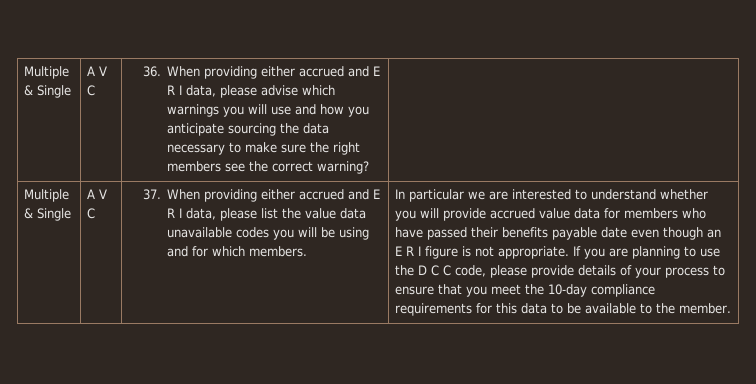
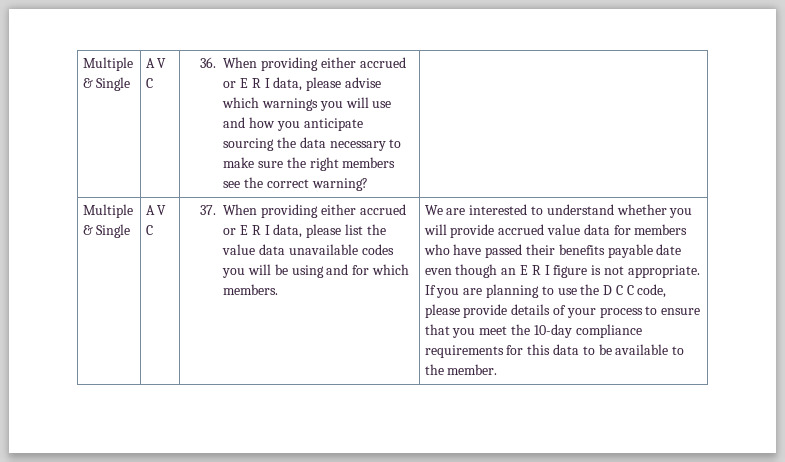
- 36. When providing either accrued and E R I data, please advise which warnings you will use and how you anticipate sourcing the data necessary to make sure the right members see the correct warning?
+ 36. When providing either accrued or E R I data, please advise which warnings you will use and how you anticipate sourcing the data necessary to make sure the right members see the correct warning?
- 37. When providing either accrued and E R I data, please list the value data unavailable codes you will be using and for which members.
+ 37. When providing either accrued or E R I data, please list the value data unavailable codes you will be using and for which members.
- In particular we are interested to understand whether you will provide accrued value data for members who have passed their benefits payable date even though an E R I figure is not appropriate.
+ We are interested to understand whether you will provide accrued value data for members who have passed their benefits payable date even though an E R I figure is not appropriate.

